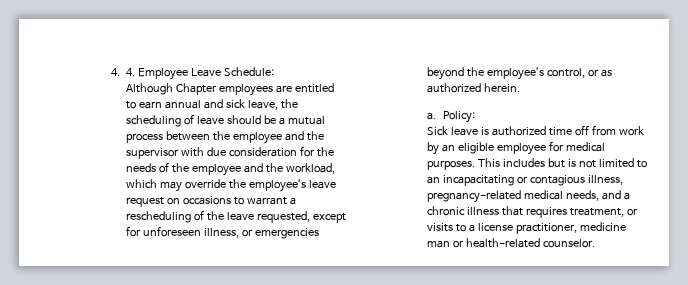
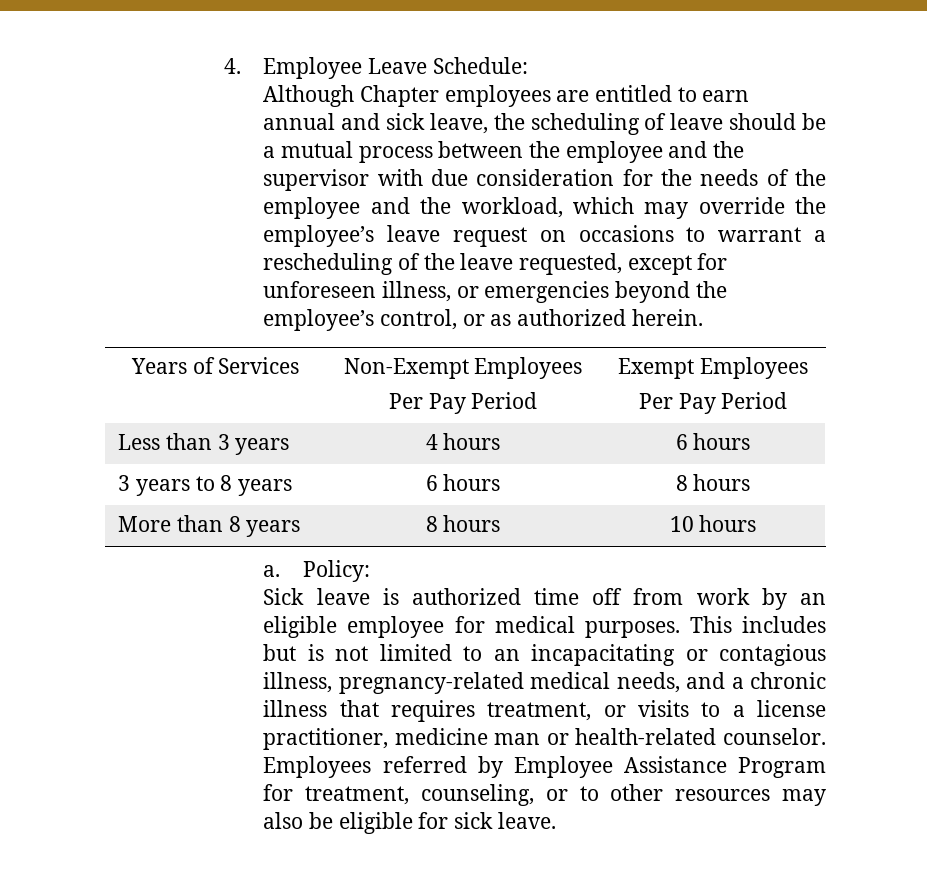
- 4. 4. Employee Leave Schedule:
+ 4. Employee Leave Schedule:
+ Years of Services | Non-Exempt Employees
+ Per Pay Period | Exempt Employees
+ Per Pay Period
+ Less than 3 years | 4 hours | 6 hours
+ 3 years to 8 years | 6 hours | 8 hours
+ More than 8 years | 8 hours | 10 hours
+ Employees referred by Employee Assistance Program for treatment, counseling, or to other resources may also be eligible for sick leave.

